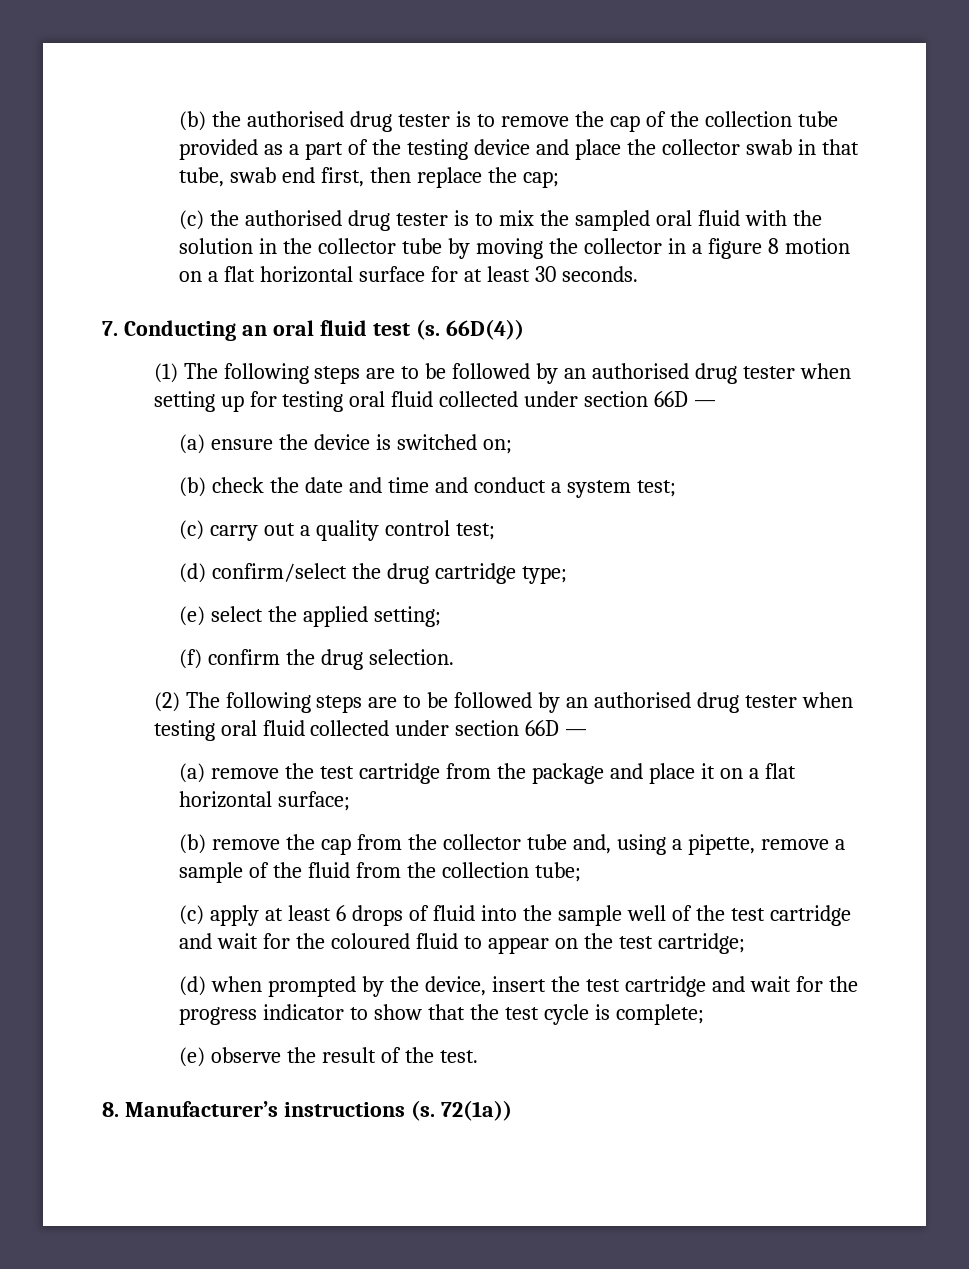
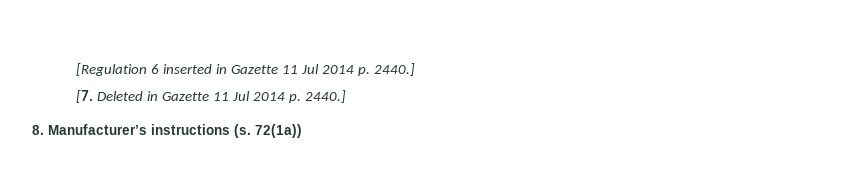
- (b) the authorised drug tester is to remove the cap of the collection tube provided as a part of the testing device and place the collector swab in that tube, swab end first, then replace the cap;
- (c) the authorised drug tester is to mix the sampled oral fluid with the solution in the collector tube by moving the collector in a figure 8 motion on a flat horizontal surface for at least 30 seconds.
- 7. Conducting an oral fluid test (s. 66D(4))
- (1) The following steps are to be followed by an authorised drug tester when setting up for testing oral fluid collected under section 66D —
- (a) ensure the device is switched on;
- (b) check the date and time and conduct a system test;
- (c) carry out a quality control test;
- (d) confirm/select the drug cartridge type;
- (e) select the applied setting;
- (f) confirm the drug selection.
- (2) The following steps are to be followed by an authorised drug tester when testing oral fluid collected under section 66D —
- (a) remove the test cartridge from the package and place it on a flat horizontal surface;
- (b) remove the cap from the collector tube and, using a pipette, remove a sample of the fluid from the collection tube;
- (c) apply at least 6 drops of fluid into the sample well of the test cartridge and wait for the coloured fluid to appear on the test cartridge;
- (d) when prompted by the device, insert the test cartridge and wait for the progress indicator to show that the test cycle is complete;
- (e) observe the result of the test.
+ [Regulation 6 inserted in Gazette 11 Jul 2014 p. 2440.]
+ [7. Deleted in Gazette 11 Jul 2014 p. 2440.]

